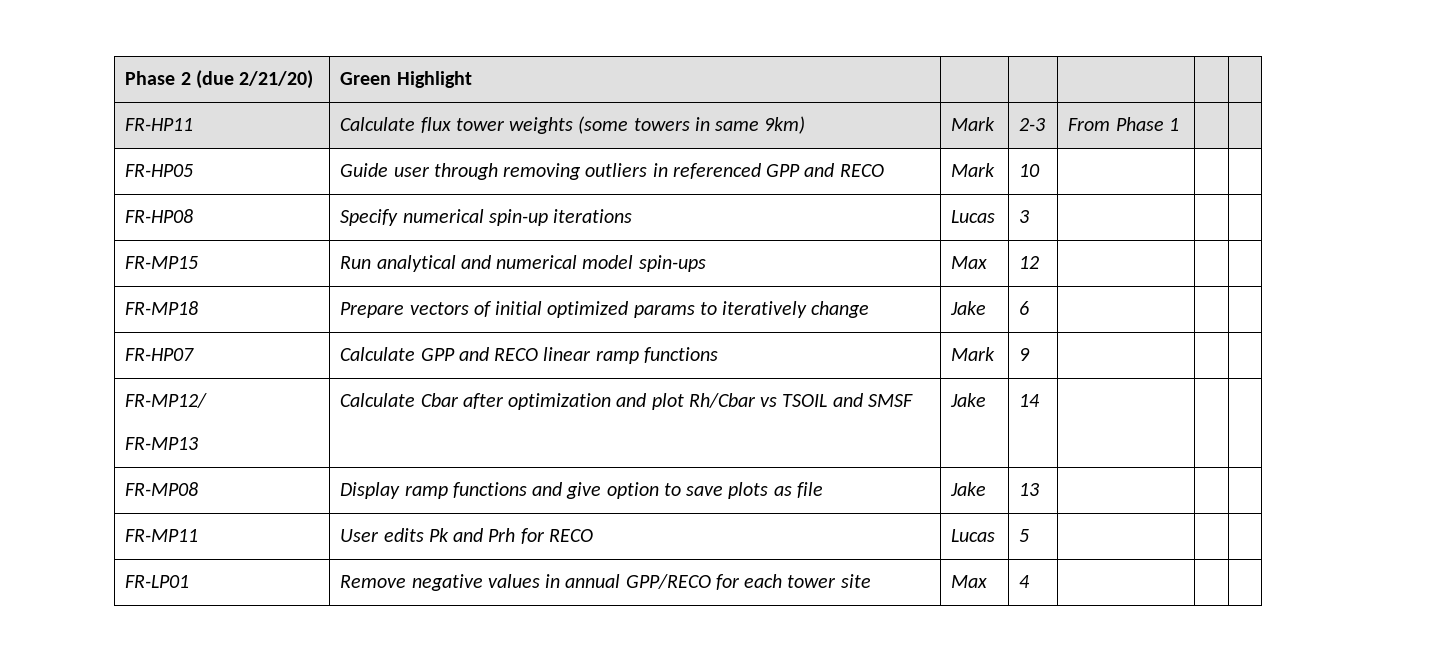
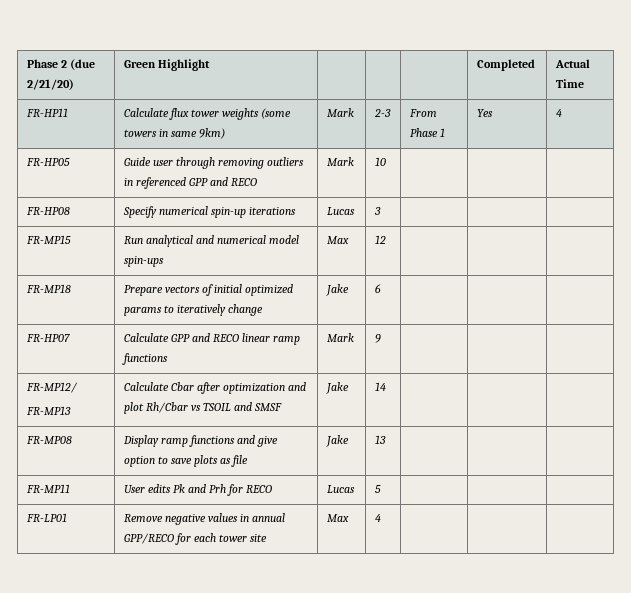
- Phase 2 (due 2/21/20) | Green Highlight | | | | |
+ Phase 2 (due 2/21/20) | Green Highlight | | | | Completed | Actual Time
- FR-HP11 | Calculate flux tower weights (some towers in same 9km) | Mark | 2-3 | From Phase 1 | |
+ FR-HP11 | Calculate flux tower weights (some towers in same 9km) | Mark | 2-3 | From Phase 1 | Yes | 4

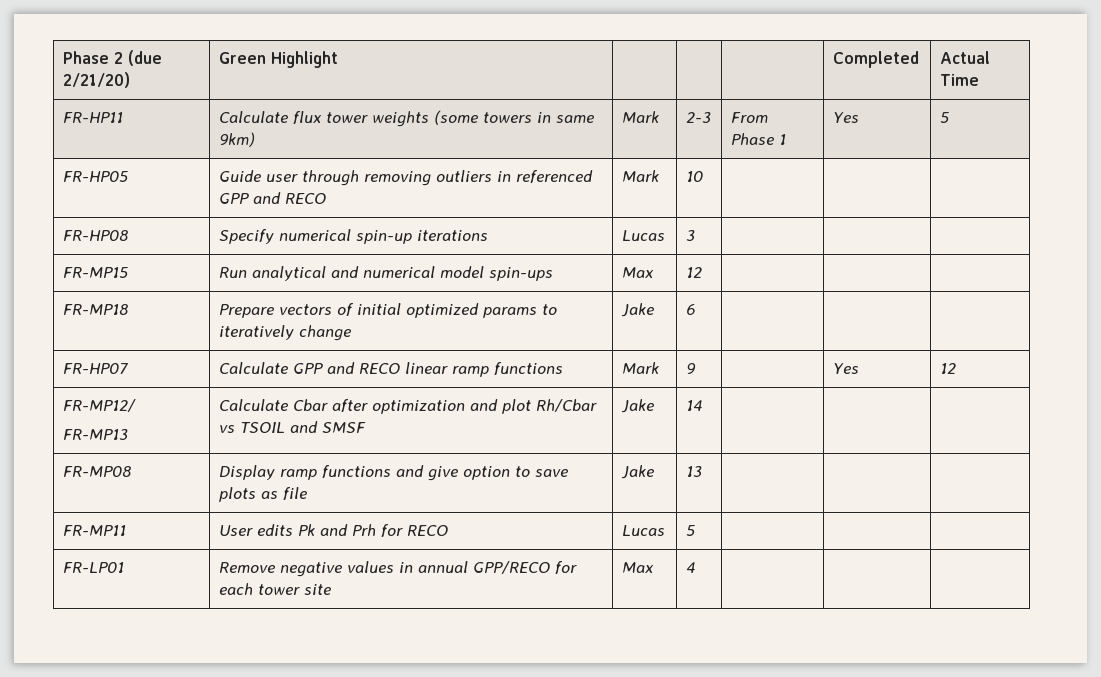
- FR-HP11 | Calculate flux tower weights (some towers in same 9km) | Mark | 2-3 | From Phase 1 | Yes | 4
+ FR-HP11 | Calculate flux tower weights (some towers in same 9km) | Mark | 2-3 | From Phase 1 | Yes | 5
- FR-HP07 | Calculate GPP and RECO linear ramp functions | Mark | 9 | | |
+ FR-HP07 | Calculate GPP and RECO linear ramp functions | Mark | 9 | | Yes | 12

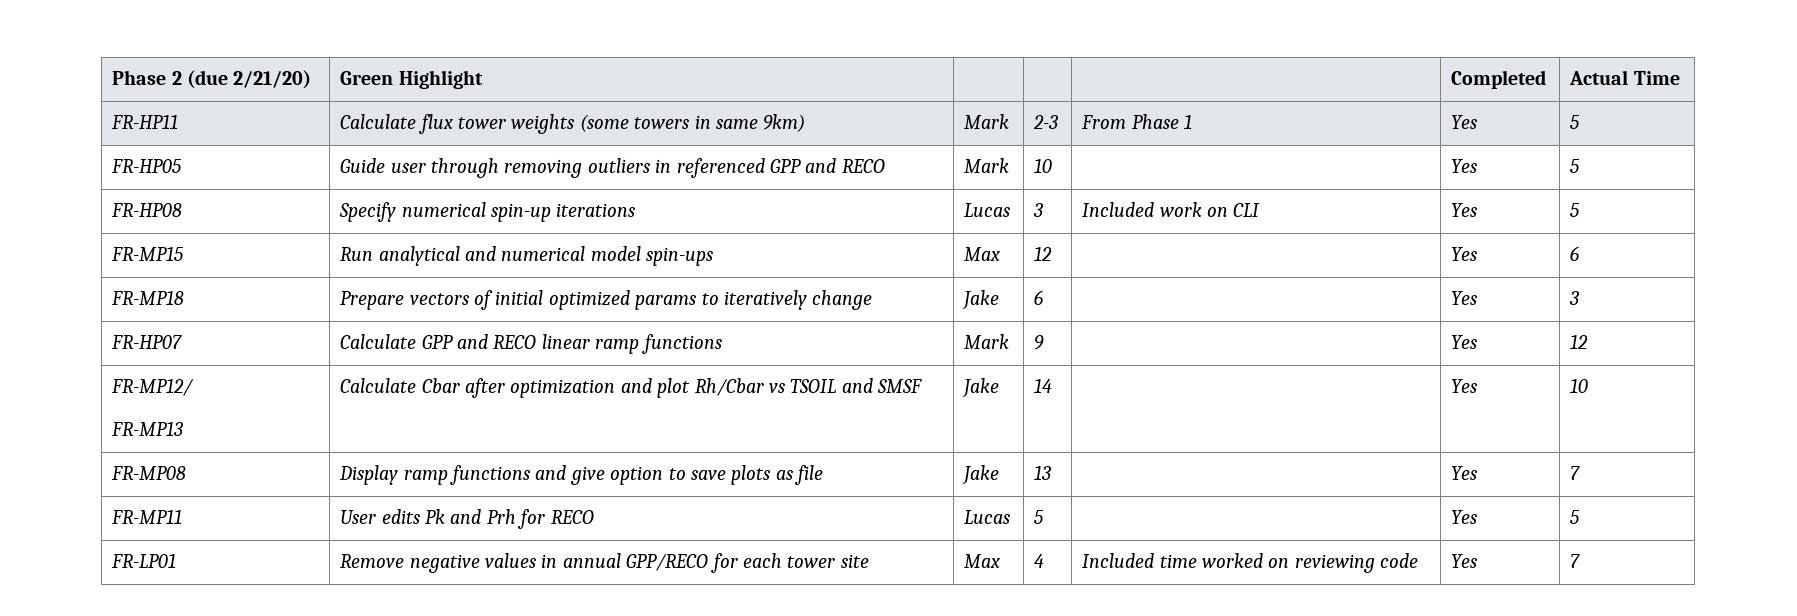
- FR-HP05 | Guide user through removing outliers in referenced GPP and RECO | Mark | 10 | | |
+ FR-HP05 | Guide user through removing outliers in referenced GPP and RECO | Mark | 10 | | Yes | 5
- FR-HP08 | Specify numerical spin-up iterations | Lucas | 3 | | |
+ FR-HP08 | Specify numerical spin-up iterations | Lucas | 3 | Included work on CLI | Yes | 5
- FR-MP15 | Run analytical and numerical model spin-ups | Max | 12 | | |
+ FR-MP15 | Run analytical and numerical model spin-ups | Max | 12 | | Yes | 6
- FR-MP18 | Prepare vectors of initial optimized params to iteratively change | Jake | 6 | | |
+ FR-MP18 | Prepare vectors of initial optimized params to iteratively change | Jake | 6 | | Yes | 3
  FR-MP12/
- FR-MP13 | Calculate Cbar after optimization and plot Rh/Cbar vs TSOIL and SMSF | Jake | 14 | | |
+ FR-MP13 | Calculate Cbar after optimization and plot Rh/Cbar vs TSOIL and SMSF | Jake | 14 | | Yes | 10
- FR-MP08 | Display ramp functions and give option to save plots as file | Jake | 13 | | |
+ FR-MP08 | Display ramp functions and give option to save plots as file | Jake | 13 | | Yes | 7
- FR-MP11 | User edits Pk and Prh for RECO | Lucas | 5 | | |
+ FR-MP11 | User edits Pk and Prh for RECO | Lucas | 5 | | Yes | 5
- FR-LP01 | Remove negative values in annual GPP/RECO for each tower site | Max | 4 | | |
+ FR-LP01 | Remove negative values in annual GPP/RECO for each tower site | Max | 4 | Included time worked on reviewing code | Yes | 7

